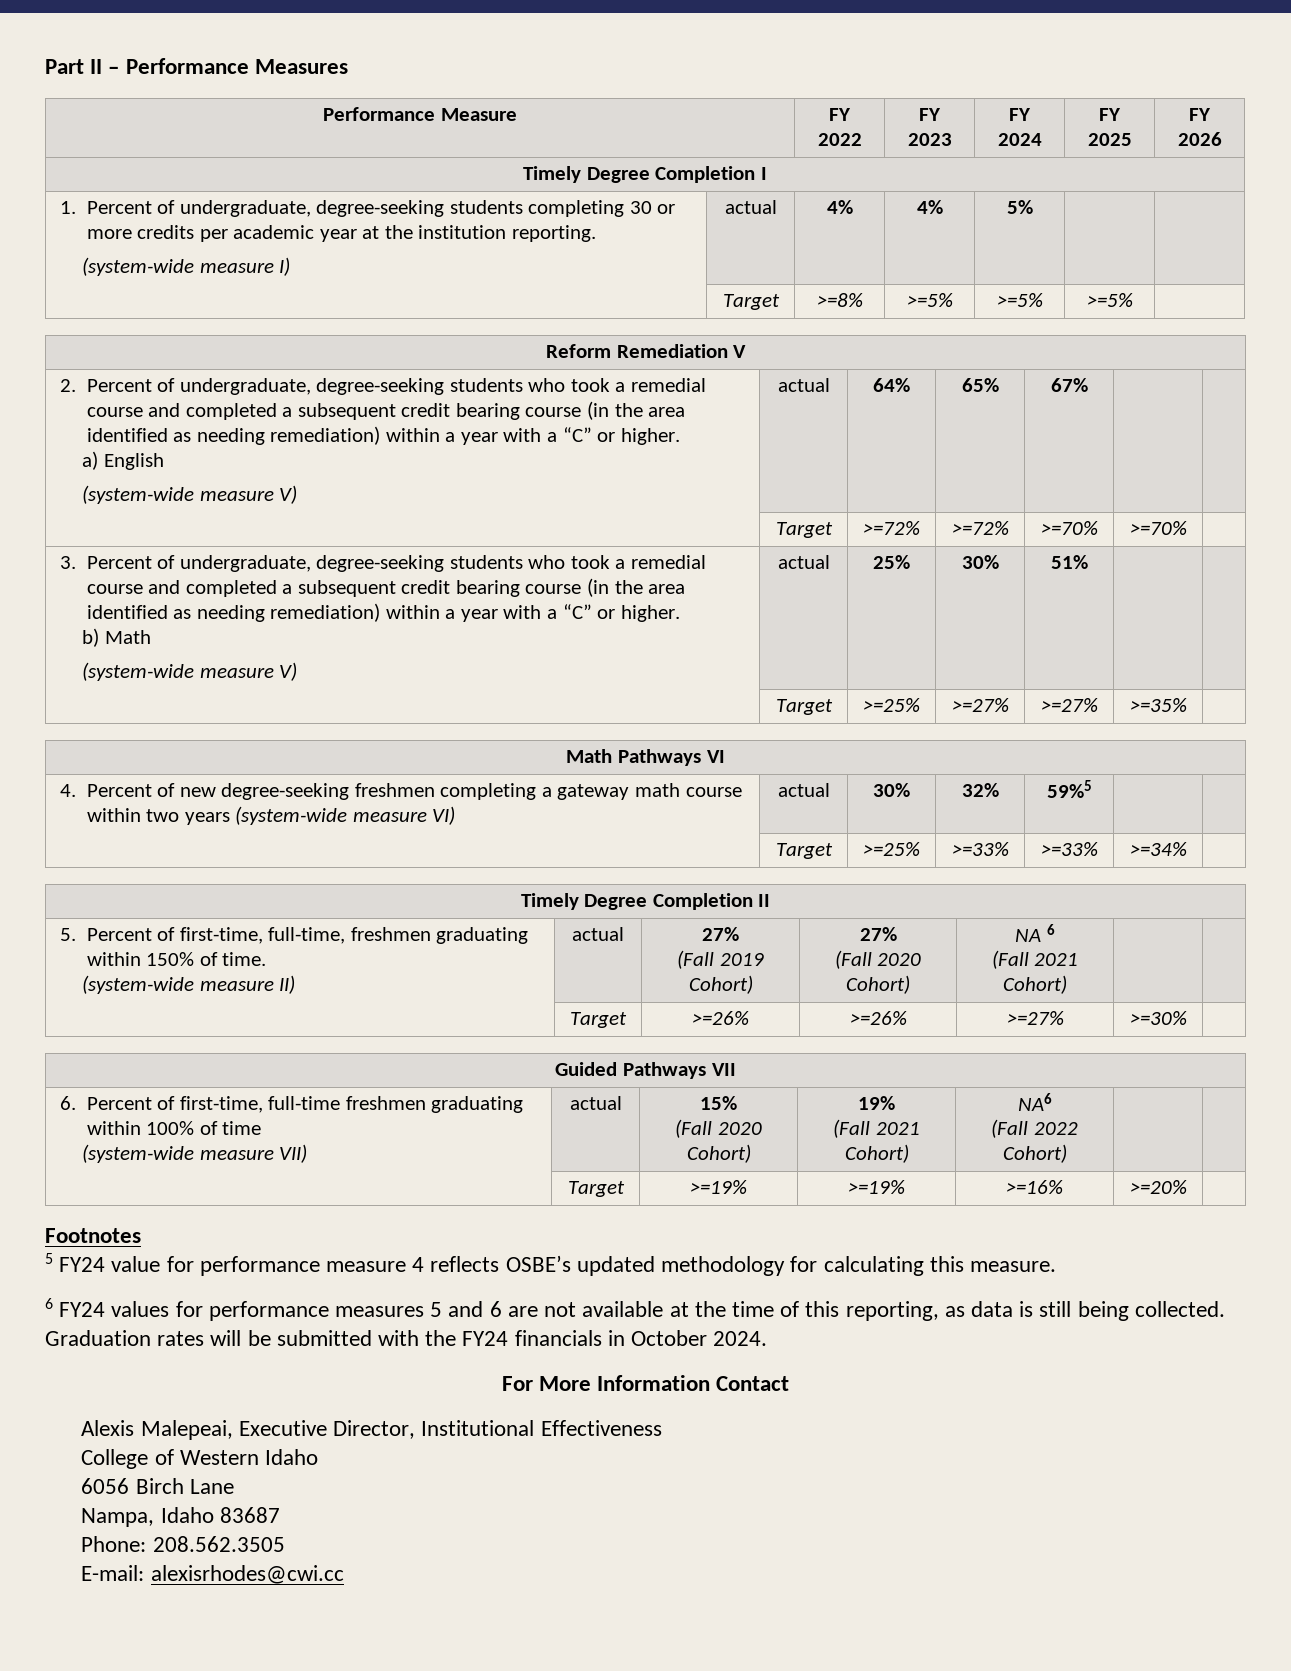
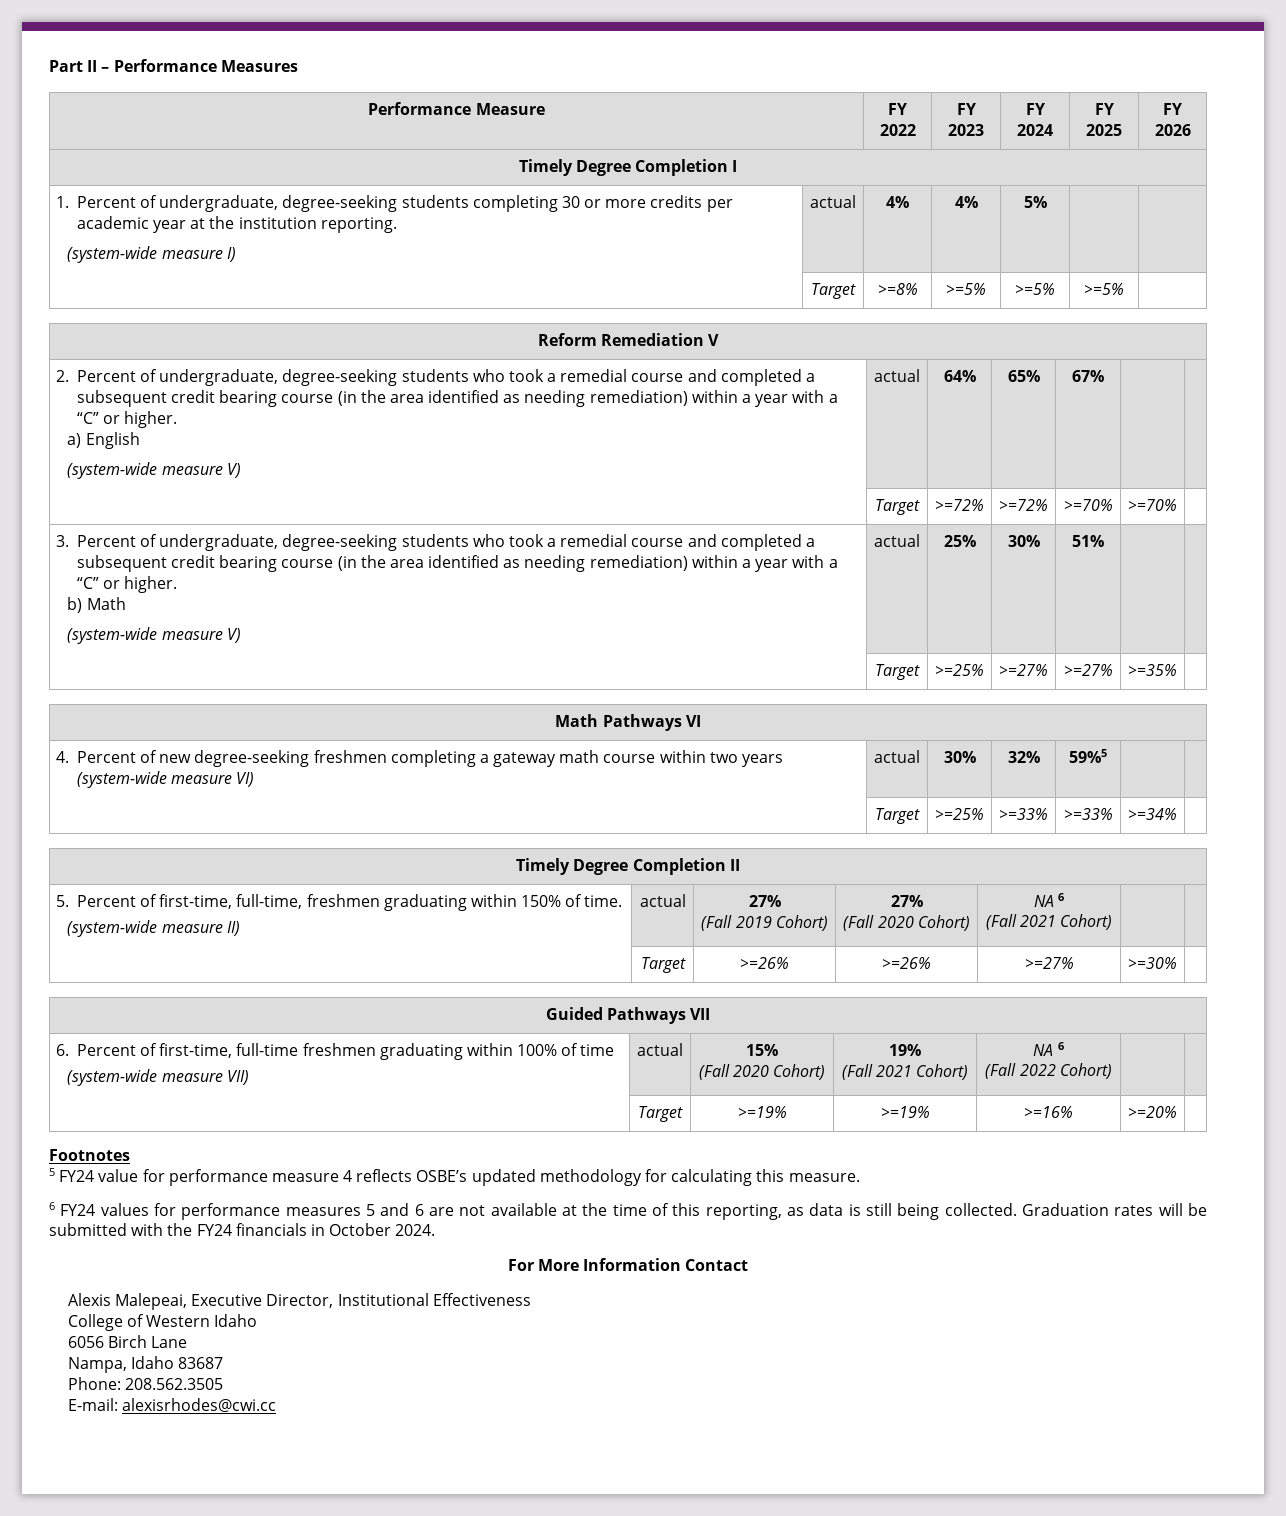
  6. Percent of first-time, full-time freshmen graduating within 100% of time
  (system-wide measure VII) | actual | 15%
  (Fall 2020 Cohort) | 19%
- (Fall 2021 Cohort) | NA6
+ (Fall 2021 Cohort) | NA 6

